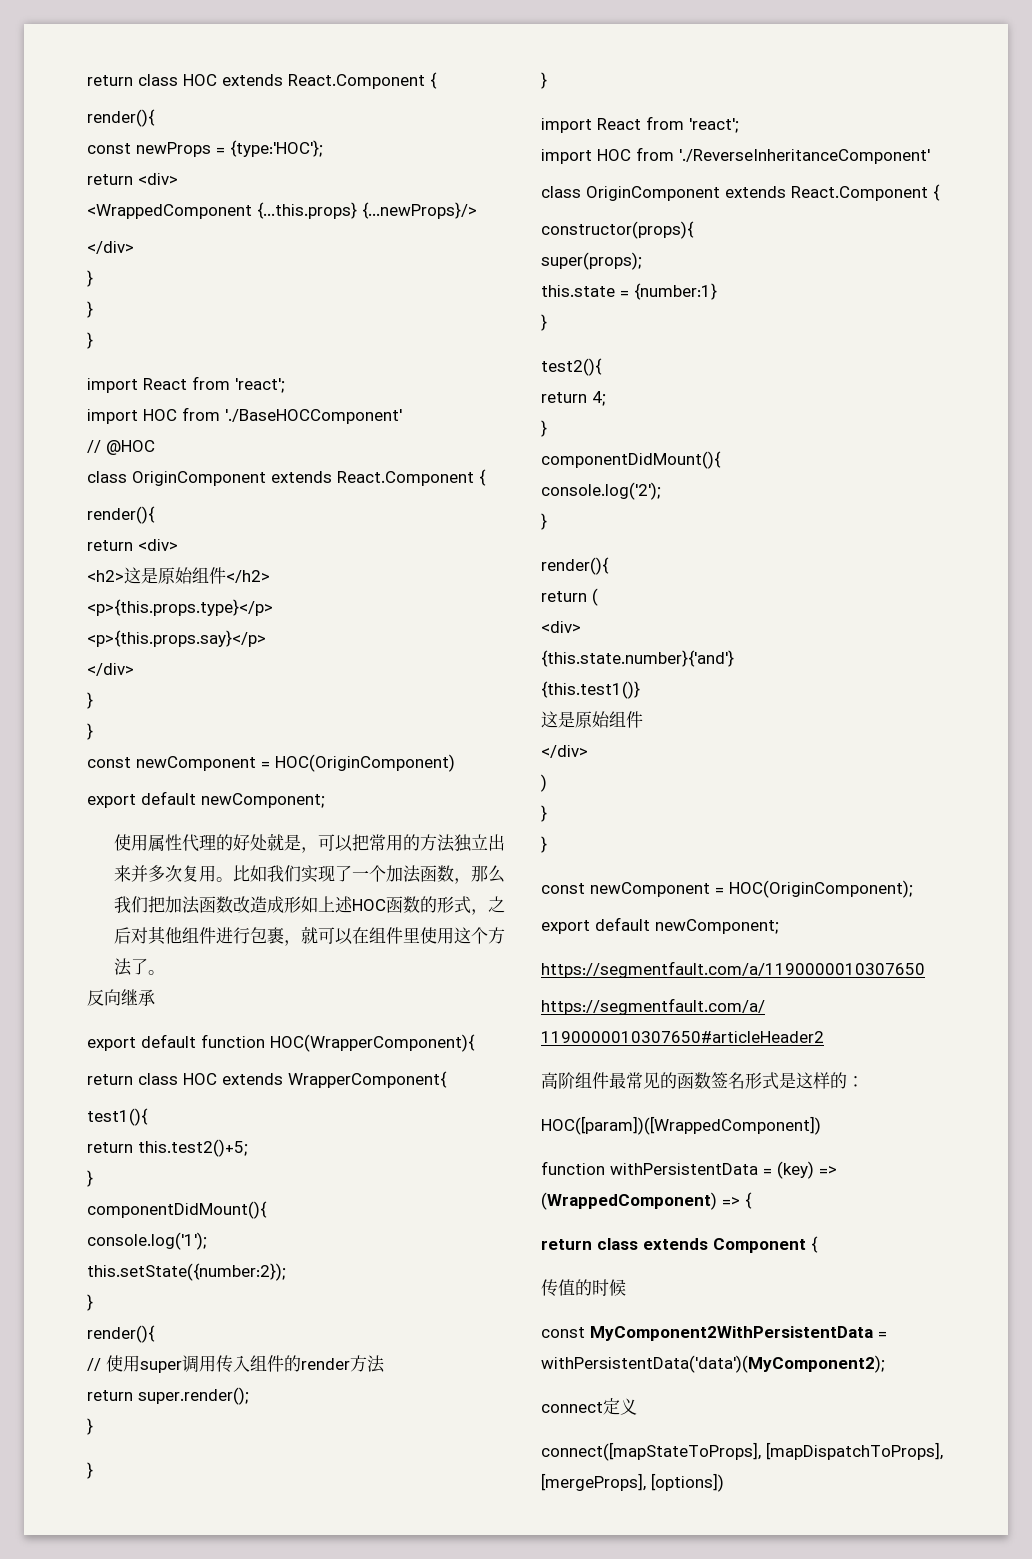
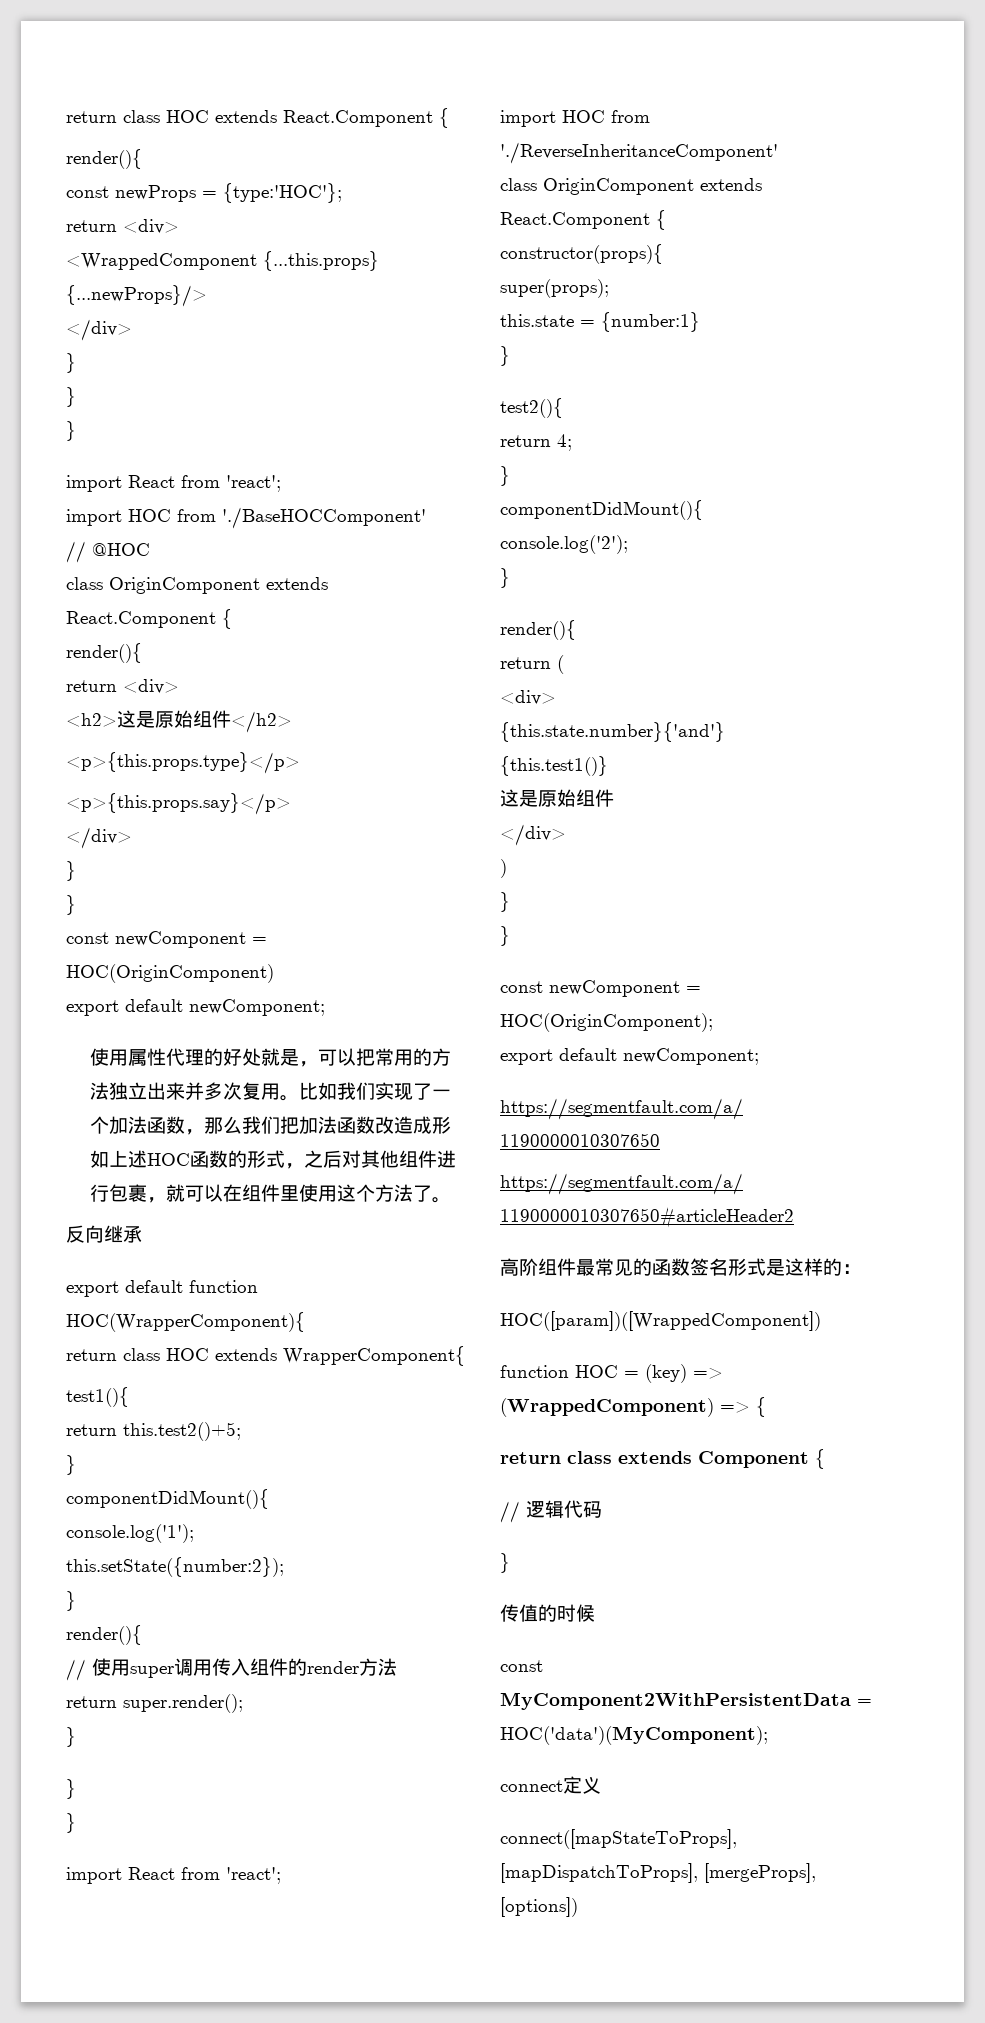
- function withPersistentData = (key) => (WrappedComponent) => {
+ function HOC = (key) => (WrappedComponent) => {
+ // 逻辑代码
+ }
- const MyComponent2WithPersistentData = withPersistentData('data')(MyComponent2);
+ const MyComponent2WithPersistentData = HOC('data')(MyComponent);

